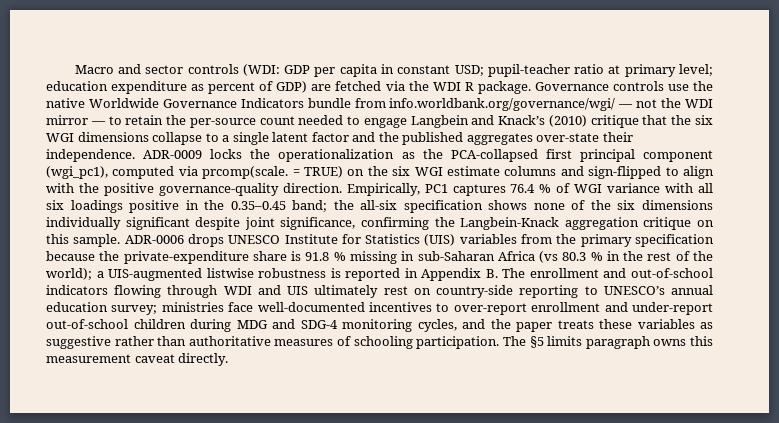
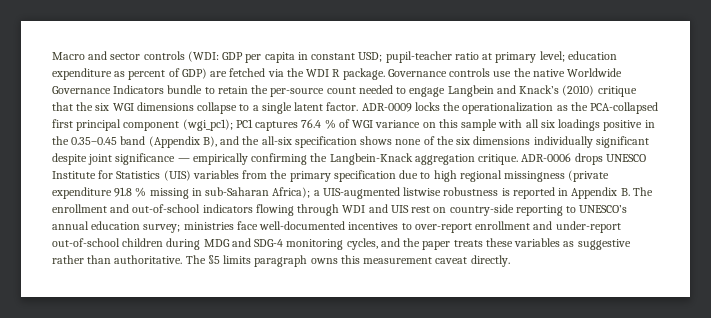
- Governance controls use the native Worldwide Governance Indicators bundle from info.worldbank.org/governance/wgi/ — not the WDI mirror — to retain the per-source count needed to engage Langbein and Knack’s (2010) critique that the six WGI dimensions collapse to a single latent factor and the published aggregates over-state their independence.
+ Governance controls use the native Worldwide Governance Indicators bundle to retain the per-source count needed to engage Langbein and Knack’s (2010) critique that the six WGI dimensions collapse to a single latent factor.
- ADR-0009 locks the operationalization as the PCA-collapsed first principal component (wgi_pc1), computed via prcomp(scale. = TRUE) on the six WGI estimate columns and sign-flipped to align with the positive governance-quality direction. Empirically, PC1 captures 76.4 % of WGI variance with all six loadings positive in the 0.35–0.45 band; the all-six specification shows none of the six dimensions individually significant despite joint significance, confirming the Langbein-Knack aggregation critique on this sample.
+ ADR-0009 locks the operationalization as the PCA-collapsed first principal component (wgi_pc1); PC1 captures 76.4 % of WGI variance on this sample with all six loadings positive in the 0.35–0.45 band (Appendix B), and the all-six specification shows none of the six dimensions individually significant despite joint significance — empirically confirming the Langbein-Knack aggregation critique.
- ADR-0006 drops UNESCO Institute for Statistics (UIS) variables from the primary specification because the private-expenditure share is 91.8 % missing in sub-Saharan Africa (vs 80.3 % in the rest of the world);
+ ADR-0006 drops UNESCO Institute for Statistics (UIS) variables from the primary specification due to high regional missingness (private expenditure 91.8 % missing in sub-Saharan Africa);
- a UIS-augmented listwise robustness is reported in Appendix B. The enrollment and out-of-school indicators flowing through WDI and UIS ultimately rest on country-side reporting to UNESCO’s annual education survey;
+ a UIS-augmented listwise robustness is reported in Appendix B. The enrollment and out-of-school indicators flowing through WDI and UIS rest on country-side reporting to UNESCO’s annual education survey;
- ministries face well-documented incentives to over-report enrollment and under-report out-of-school children during MDG and SDG-4 monitoring cycles, and the paper treats these variables as suggestive rather than authoritative measures of schooling participation.
+ ministries face well-documented incentives to over-report enrollment and under-report out-of-school children during MDG and SDG-4 monitoring cycles, and the paper treats these variables as suggestive rather than authoritative.

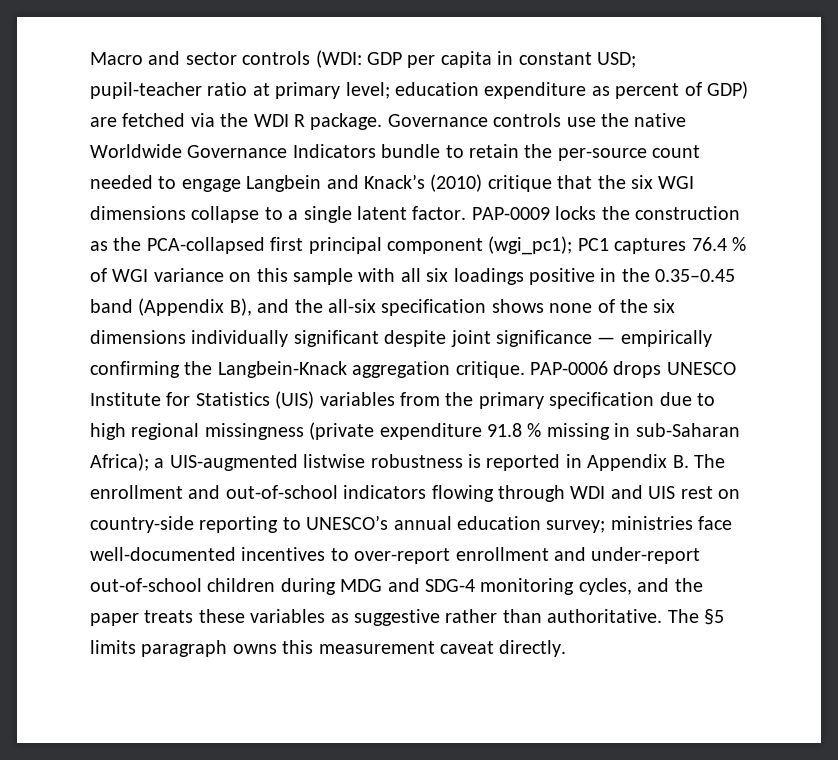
- ADR-0009 locks the operationalization as the PCA-collapsed first principal component (wgi_pc1); PC1 captures 76.4 % of WGI variance on this sample with all six loadings positive in the 0.35–0.45 band (Appendix B), and the all-six specification shows none of the six dimensions individually significant despite joint significance — empirically confirming the Langbein-Knack aggregation critique.
+ PAP-0009 locks the construction as the PCA-collapsed first principal component (wgi_pc1); PC1 captures 76.4 % of WGI variance on this sample with all six loadings positive in the 0.35–0.45 band (Appendix B), and the all-six specification shows none of the six dimensions individually significant despite joint significance — empirically confirming the Langbein-Knack aggregation critique.
- ADR-0006 drops UNESCO Institute for Statistics (UIS) variables from the primary specification due to high regional missingness (private expenditure 91.8 % missing in sub-Saharan Africa);
+ PAP-0006 drops UNESCO Institute for Statistics (UIS) variables from the primary specification due to high regional missingness (private expenditure 91.8 % missing in sub-Saharan Africa);

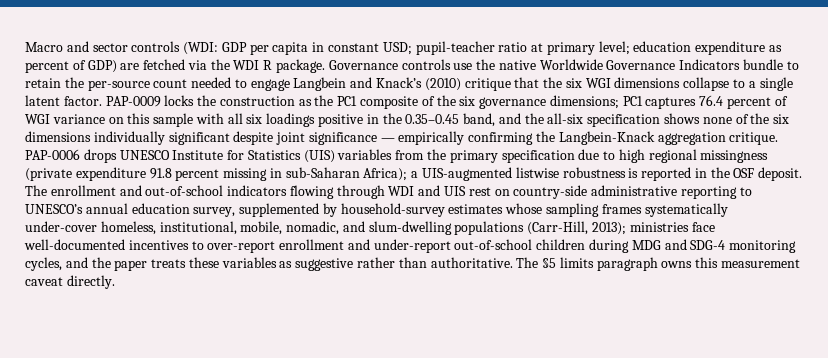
- PAP-0009 locks the construction as the PCA-collapsed first principal component (wgi_pc1); PC1 captures 76.4 % of WGI variance on this sample with all six loadings positive in the 0.35–0.45 band (Appendix B), and the all-six specification shows none of the six dimensions individually significant despite joint significance — empirically confirming the Langbein-Knack aggregation critique.
+ PAP-0009 locks the construction as the PC1 composite of the six governance dimensions; PC1 captures 76.4 percent of WGI variance on this sample with all six loadings positive in the 0.35–0.45 band, and the all-six specification shows none of the six dimensions individually significant despite joint significance — empirically confirming the Langbein-Knack aggregation critique.
- PAP-0006 drops UNESCO Institute for Statistics (UIS) variables from the primary specification due to high regional missingness (private expenditure 91.8 % missing in sub-Saharan Africa);
+ PAP-0006 drops UNESCO Institute for Statistics (UIS) variables from the primary specification due to high regional missingness (private expenditure 91.8 percent missing in sub-Saharan Africa);
- a UIS-augmented listwise robustness is reported in Appendix B. The enrollment and out-of-school indicators flowing through WDI and UIS rest on country-side reporting to UNESCO’s annual education survey;
+ a UIS-augmented listwise robustness is reported in the OSF deposit. The enrollment and out-of-school indicators flowing through WDI and UIS rest on country-side administrative reporting to UNESCO’s annual education survey, supplemented by household-survey estimates whose sampling frames systematically under-cover homeless, institutional, mobile, nomadic, and slum-dwelling populations (Carr-Hill, 2013);

